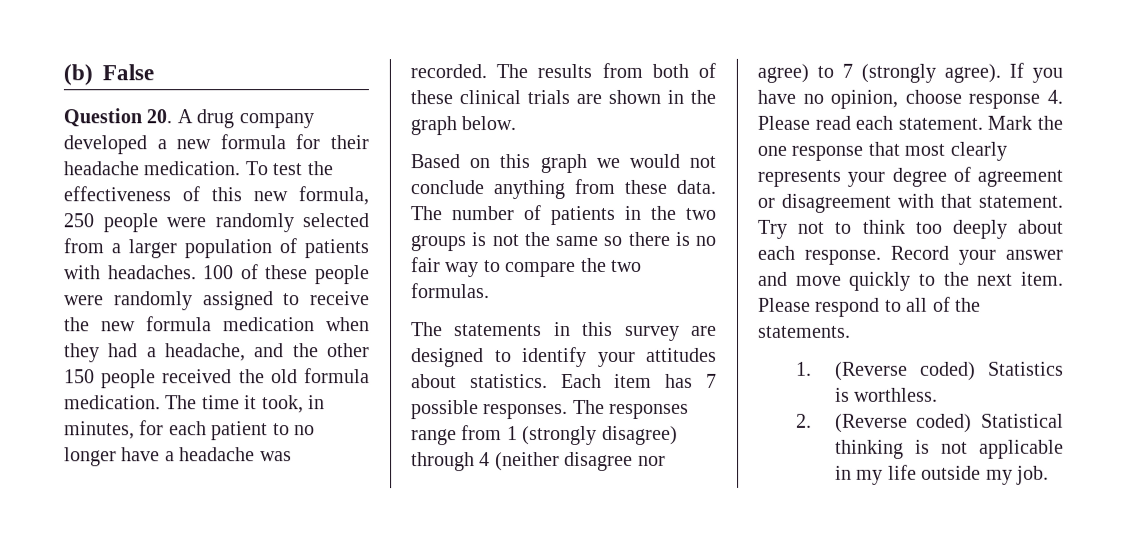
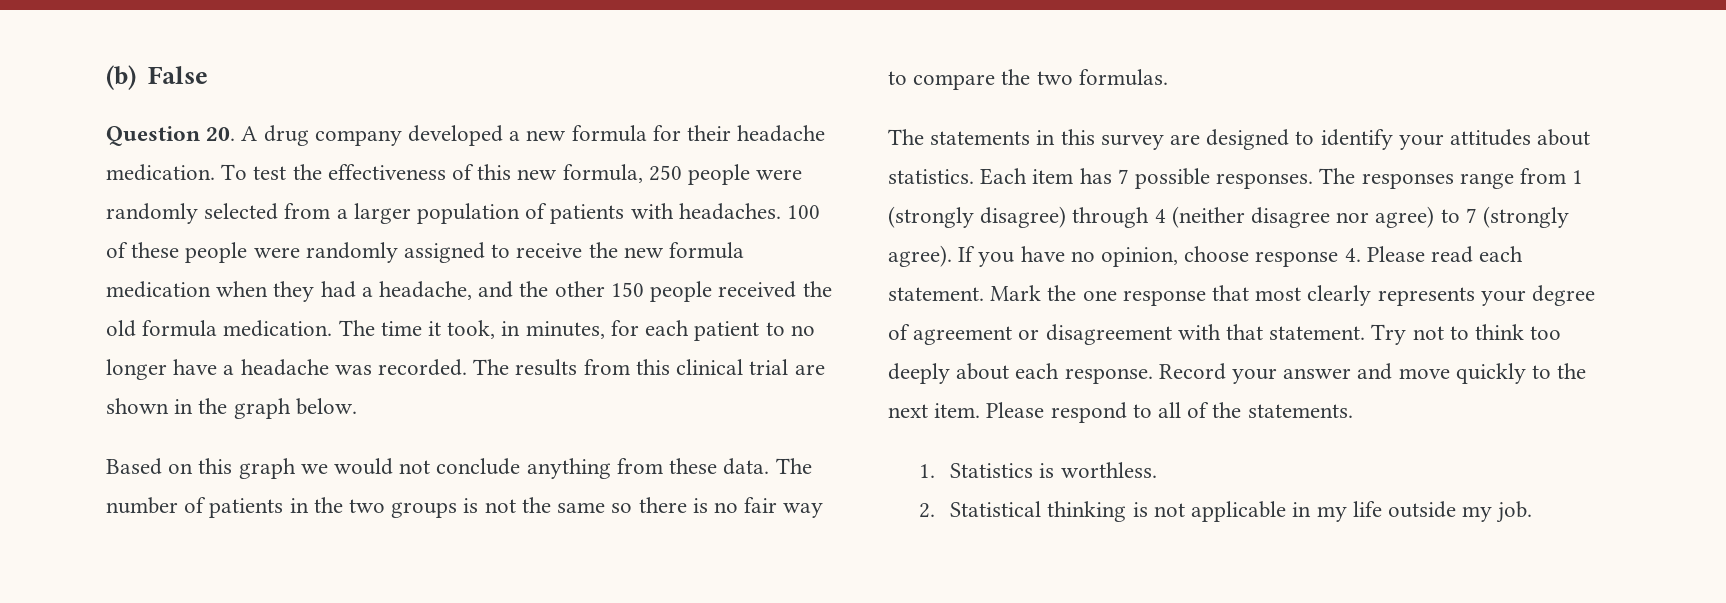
- The results from both of these clinical trials are shown in the graph below.
+ The results from this clinical trial are shown in the graph below.
- 1. (Reverse coded) Statistics is worthless.
+ 1. Statistics is worthless.
- 2. (Reverse coded) Statistical thinking is not applicable in my life outside my job.
+ 2. Statistical thinking is not applicable in my life outside my job.

